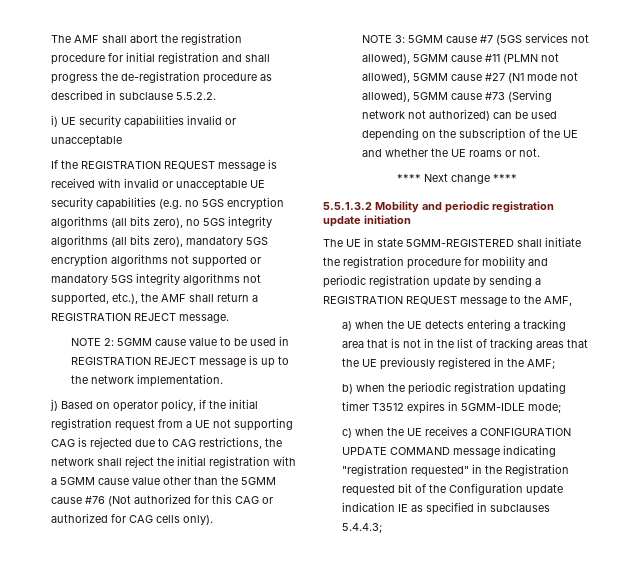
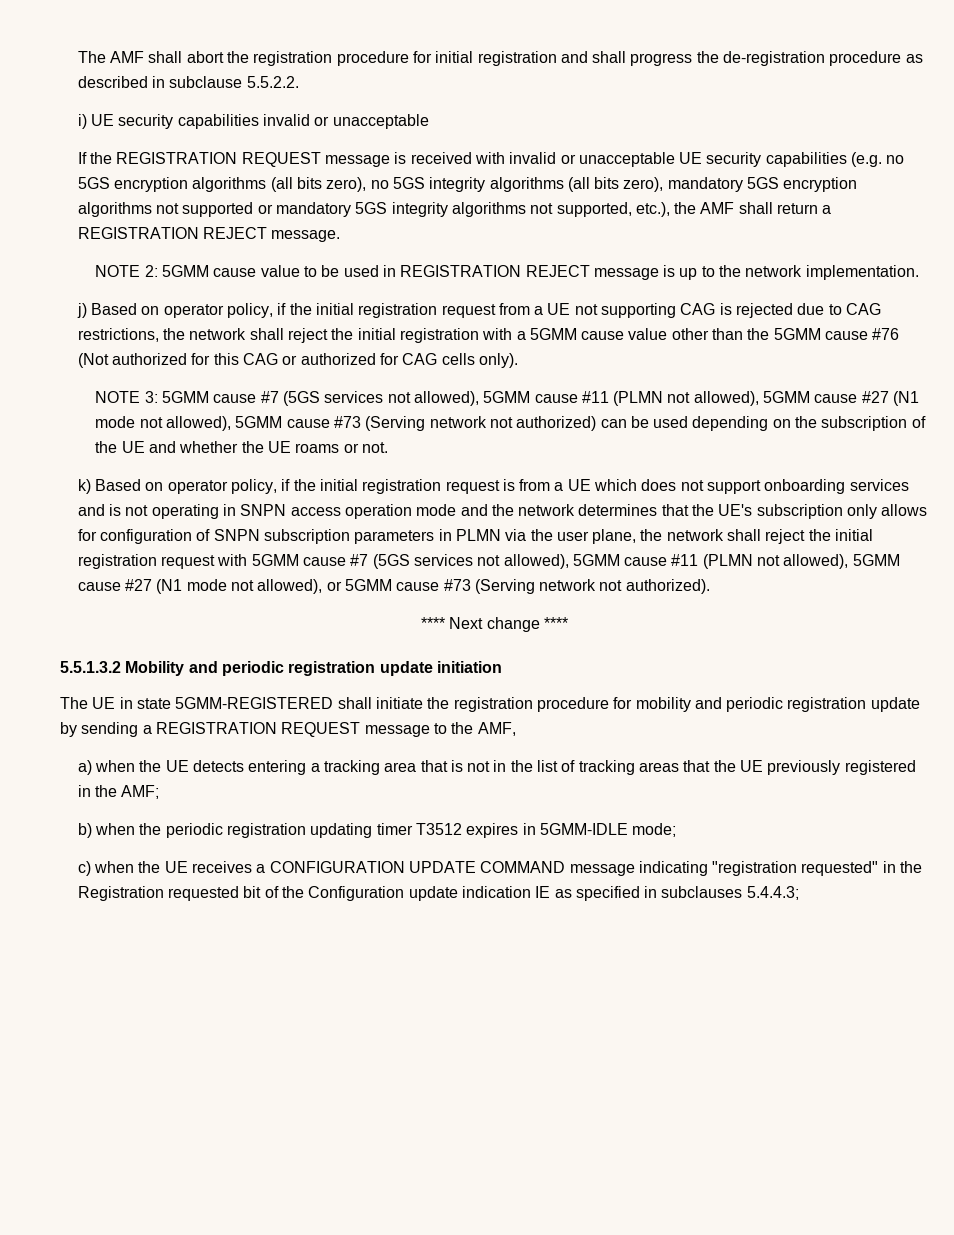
+ k) Based on operator policy, if the initial registration request is from a UE which does not support onboarding services and is not operating in SNPN access operation mode and the network determines that the UE's subscription only allows for configuration of SNPN subscription parameters in PLMN via the user plane, the network shall reject the initial registration request with 5GMM cause #7 (5GS services not allowed), 5GMM cause #11 (PLMN not allowed), 5GMM cause #27 (N1 mode not allowed), or 5GMM cause #73 (Serving network not authorized).

